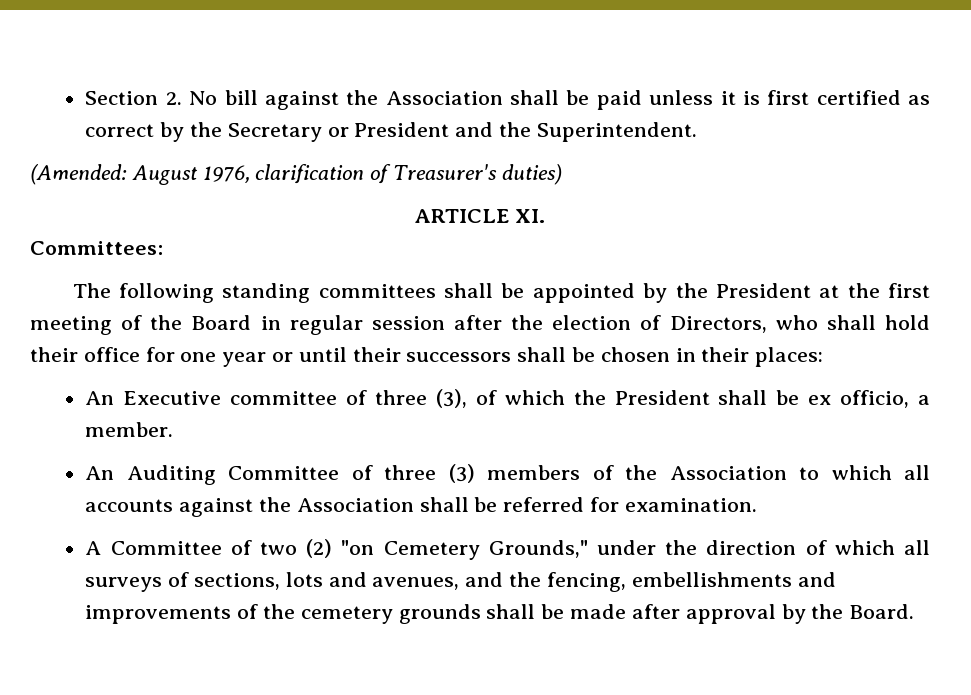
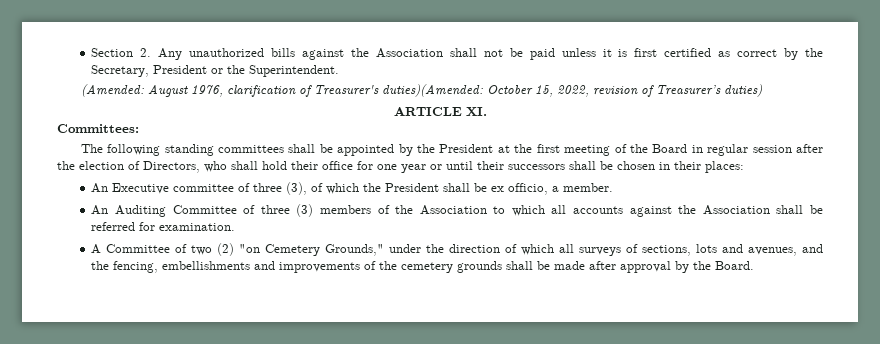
- Section 2. No bill against the Association shall be paid unless it is first certified as correct by the Secretary or President and the Superintendent.
+ Section 2. Any unauthorized bills against the Association shall not be paid unless it is first certified as correct by the Secretary, President or the Superintendent.
- (Amended: August 1976, clarification of Treasurer's duties)
+ (Amended: August 1976, clarification of Treasurer's duties)(Amended: October 15, 2022, revision of Treasurer’s duties)

